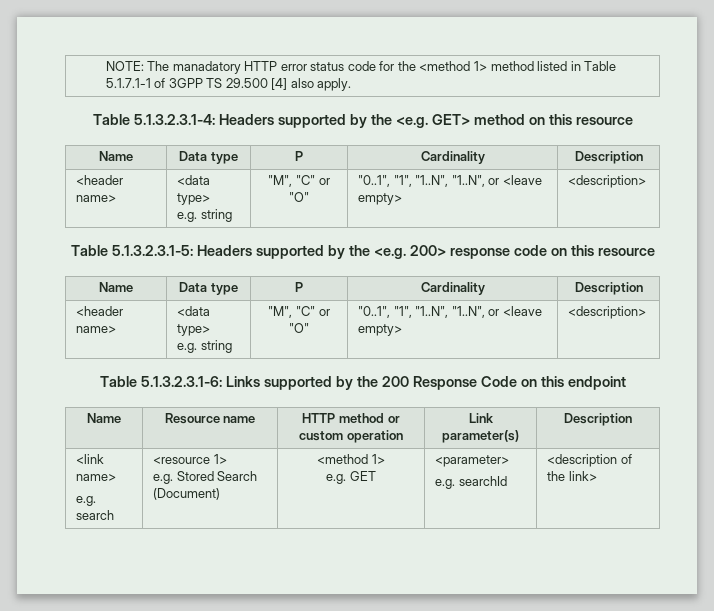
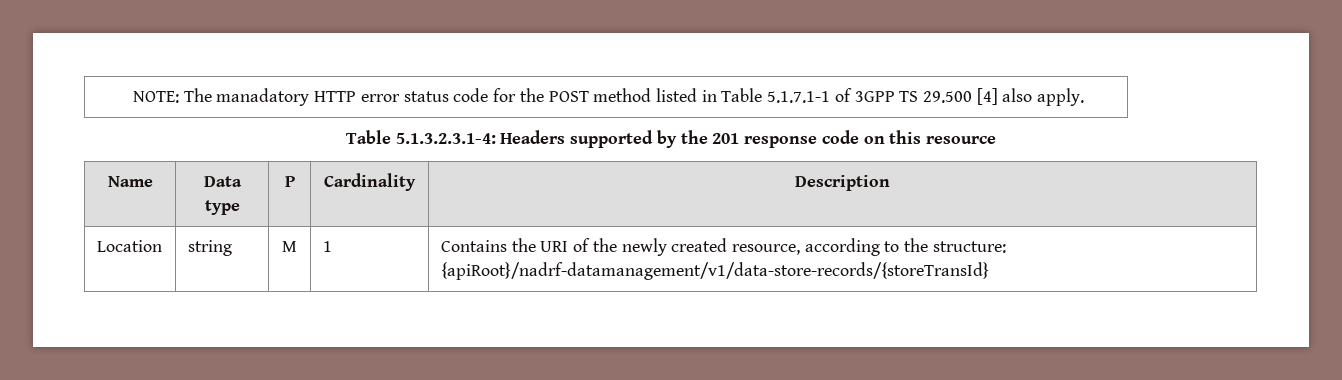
- NOTE: The manadatory HTTP error status code for the <method 1> method listed in Table 5.1.7.1-1 of 3GPP TS 29.500 [4] also apply.
+ NOTE: The manadatory HTTP error status code for the POST method listed in Table 5.1.7.1-1 of 3GPP TS 29.500 [4] also apply.
- Table 5.1.3.2.3.1-4: Headers supported by the <e.g. GET> method on this resource
+ Table 5.1.3.2.3.1-4: Headers supported by the 201 response code on this resource
  Name | Data type | P | Cardinality | Description
- <header name> | <data type>
- e.g. string | "M", "C" or "O" | "0..1", "1", "1..N", "1..N", or <leave empty> | <description>
- Table 5.1.3.2.3.1-5: Headers supported by the <e.g. 200> response code on this resource
- Name | Data type | P | Cardinality | Description
- <header name> | <data type>
- e.g. string | "M", "C" or "O" | "0..1", "1", "1..N", "1..N", or <leave empty> | <description>
- Table 5.1.3.2.3.1-6: Links supported by the 200 Response Code on this endpoint
- Name | Resource name | HTTP method or custom operation | Link parameter(s) | Description
- <link name>
- e.g. search | <resource 1>
- e.g. Stored Search (Document) | <method 1>
- e.g. GET | <parameter>
- e.g. searchId | <description of the link>
+ Location | string | M | 1 | Contains the URI of the newly created resource, according to the structure: {apiRoot}/nadrf-datamanagement/v1/data-store-records/{storeTransId}

